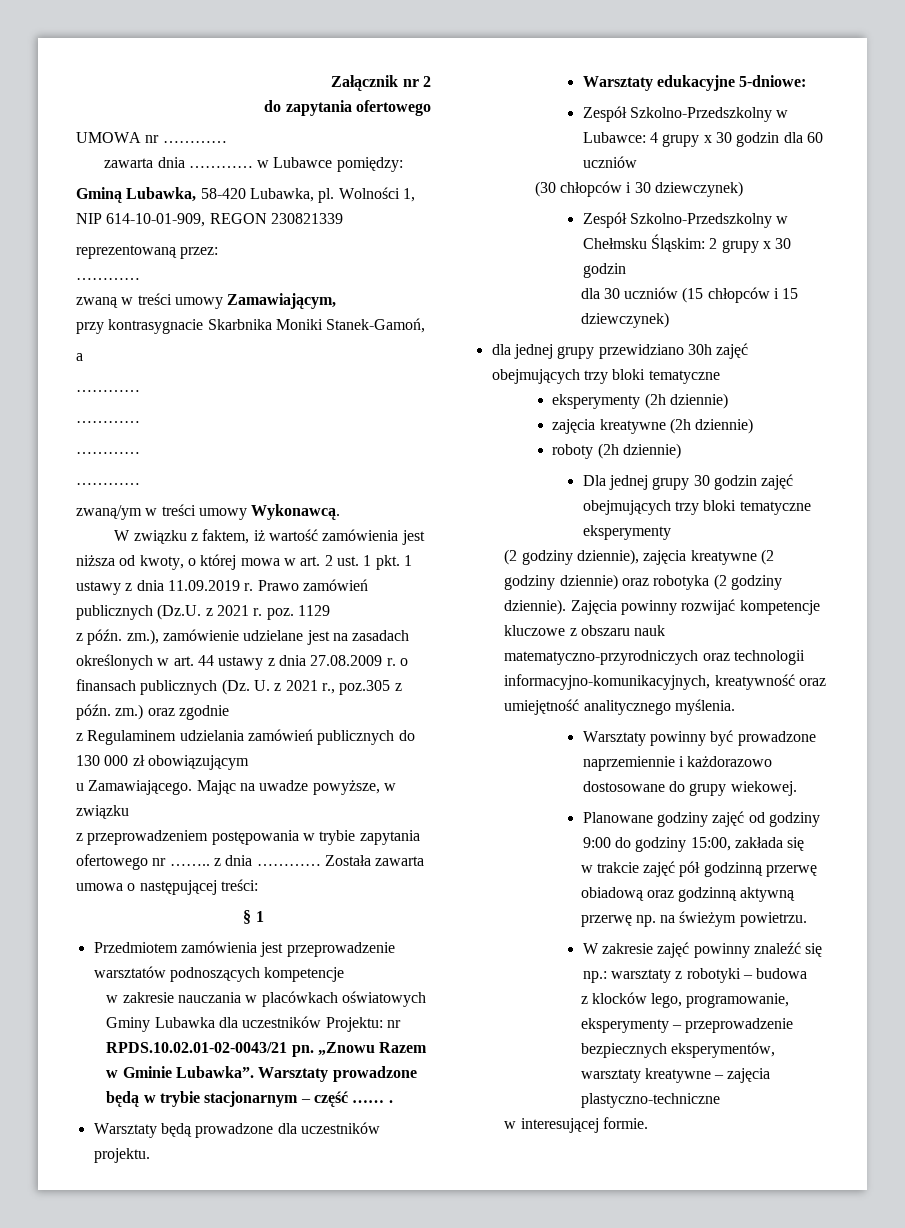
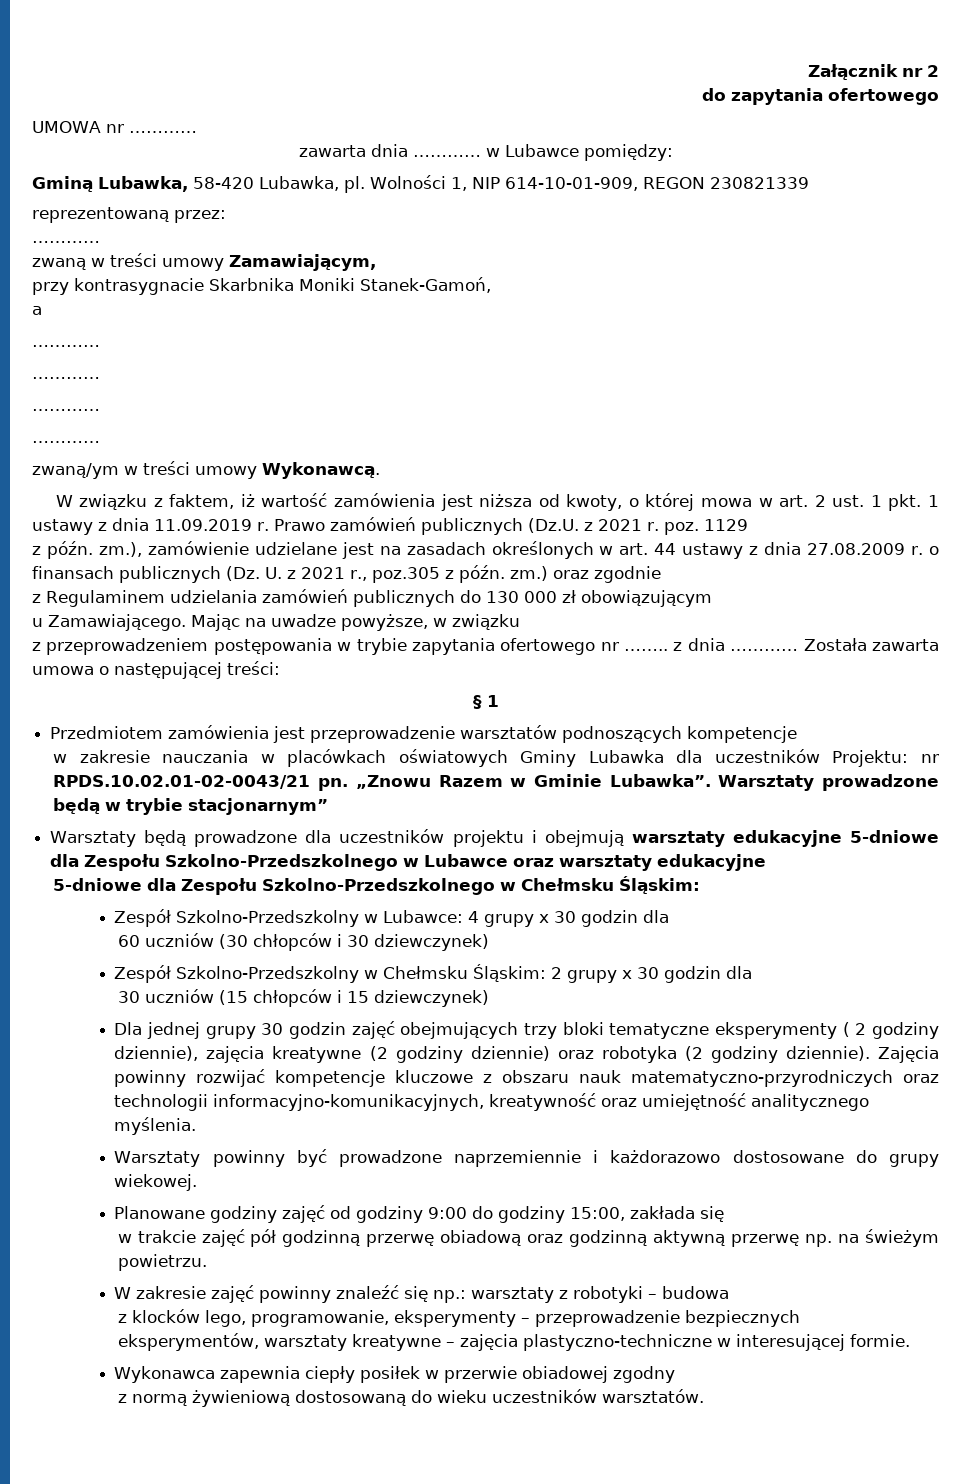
- Warsztaty prowadzone będą w trybie stacjonarnym – część …… .
+ Warsztaty prowadzone będą w trybie stacjonarnym”
- Warsztaty będą prowadzone dla uczestników projektu.
- Warsztaty edukacyjne 5-dniowe:
+ Warsztaty będą prowadzone dla uczestników projektu i obejmują warsztaty edukacyjne 5-dniowe dla Zespołu Szkolno-Przedszkolnego w Lubawce oraz warsztaty edukacyjne
+ 5-dniowe dla Zespołu Szkolno-Przedszkolnego w Chełmsku Śląskim:
- Zespół Szkolno-Przedszkolny w Lubawce: 4 grupy x 30 godzin dla 60 uczniów
- (30 chłopców i 30 dziewczynek)
+ Zespół Szkolno-Przedszkolny w Lubawce: 4 grupy x 30 godzin dla
+ 60 uczniów (30 chłopców i 30 dziewczynek)
- Zespół Szkolno-Przedszkolny w Chełmsku Śląskim: 2 grupy x 30 godzin
- dla 30 uczniów (15 chłopców i 15 dziewczynek)
+ Zespół Szkolno-Przedszkolny w Chełmsku Śląskim: 2 grupy x 30 godzin dla
+ 30 uczniów (15 chłopców i 15 dziewczynek)
- dla jednej grupy przewidziano 30h zajęć obejmujących trzy bloki tematyczne
- eksperymenty (2h dziennie)
- zajęcia kreatywne (2h dziennie)
- roboty (2h dziennie)
- Dla jednej grupy 30 godzin zajęć obejmujących trzy bloki tematyczne eksperymenty
- (2 godziny dziennie), zajęcia kreatywne (2 godziny dziennie) oraz robotyka (2 godziny dziennie).
+ Dla jednej grupy 30 godzin zajęć obejmujących trzy bloki tematyczne eksperymenty ( 2 godziny dziennie), zajęcia kreatywne (2 godziny dziennie) oraz robotyka (2 godziny dziennie).
- z klocków lego, programowanie, eksperymenty – przeprowadzenie bezpiecznych eksperymentów, warsztaty kreatywne – zajęcia plastyczno-techniczne
- w interesującej formie.
+ z klocków lego, programowanie, eksperymenty – przeprowadzenie bezpiecznych eksperymentów, warsztaty kreatywne – zajęcia plastyczno-techniczne w interesującej formie.
+ Wykonawca zapewnia ciepły posiłek w przerwie obiadowej zgodny
+ z normą żywieniową dostosowaną do wieku uczestników warsztatów.

